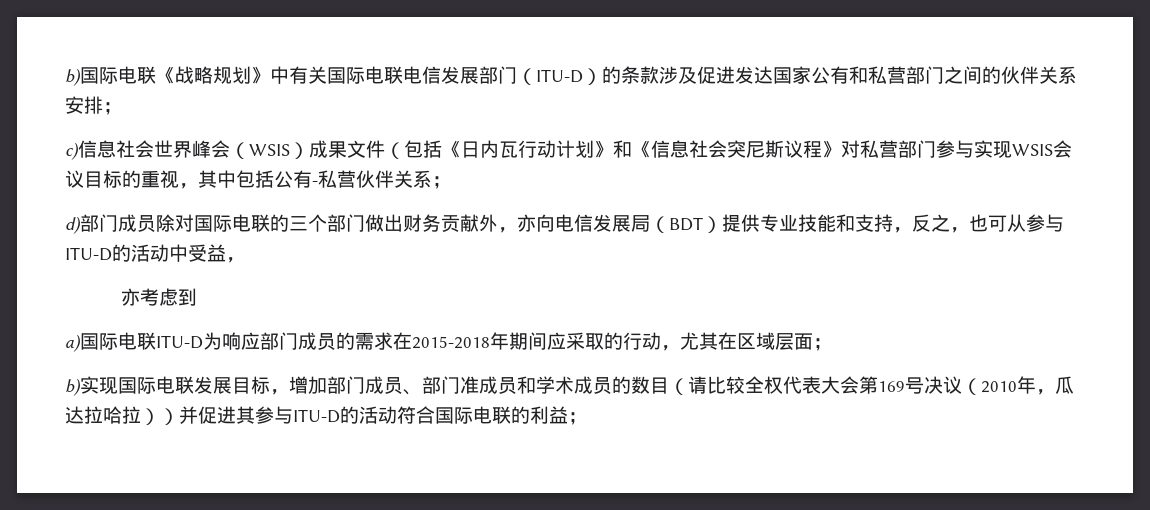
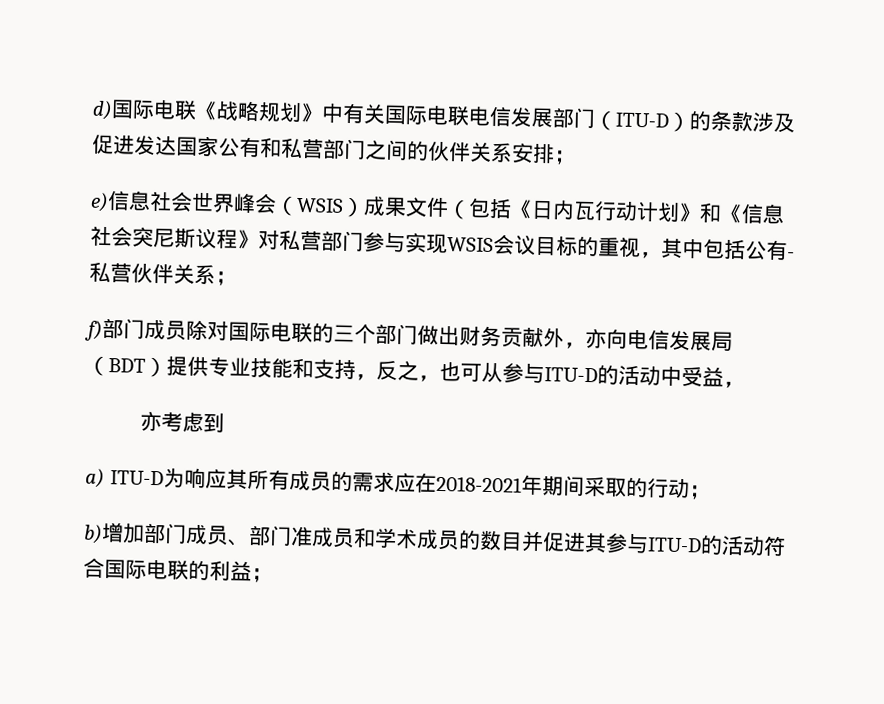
- b)国际电联《战略规划》中有关国际电联电信发展部门（ITU-D）的条款涉及促进发达国家公有和私营部门之间的伙伴关系安排；
+ d)国际电联《战略规划》中有关国际电联电信发展部门（ITU-D）的条款涉及促进发达国家公有和私营部门之间的伙伴关系安排；
- c)信息社会世界峰会（WSIS）成果文件（包括《日内瓦行动计划》和《信息社会突尼斯议程》对私营部门参与实现WSIS会议目标的重视，其中包括公有-私营伙伴关系；
+ e)信息社会世界峰会（WSIS）成果文件（包括《日内瓦行动计划》和《信息社会突尼斯议程》对私营部门参与实现WSIS会议目标的重视，其中包括公有-私营伙伴关系；
- d)部门成员除对国际电联的三个部门做出财务贡献外，亦向电信发展局（BDT）提供专业技能和支持，反之，也可从参与ITU-D的活动中受益，
+ f)部门成员除对国际电联的三个部门做出财务贡献外，亦向电信发展局（BDT）提供专业技能和支持，反之，也可从参与ITU-D的活动中受益，
- a)国际电联ITU-D为响应部门成员的需求在2015-2018年期间应采取的行动，尤其在区域层面；
- b)实现国际电联发展目标，增加部门成员、部门准成员和学术成员的数目（请比较全权代表大会第169号决议（2010年，瓜达拉哈拉））并促进其参与ITU-D的活动符合国际电联的利益；
+ a) ITU-D为响应其所有成员的需求应在2018-2021年期间采取的行动；
+ b)增加部门成员、部门准成员和学术成员的数目并促进其参与ITU-D的活动符合国际电联的利益；

